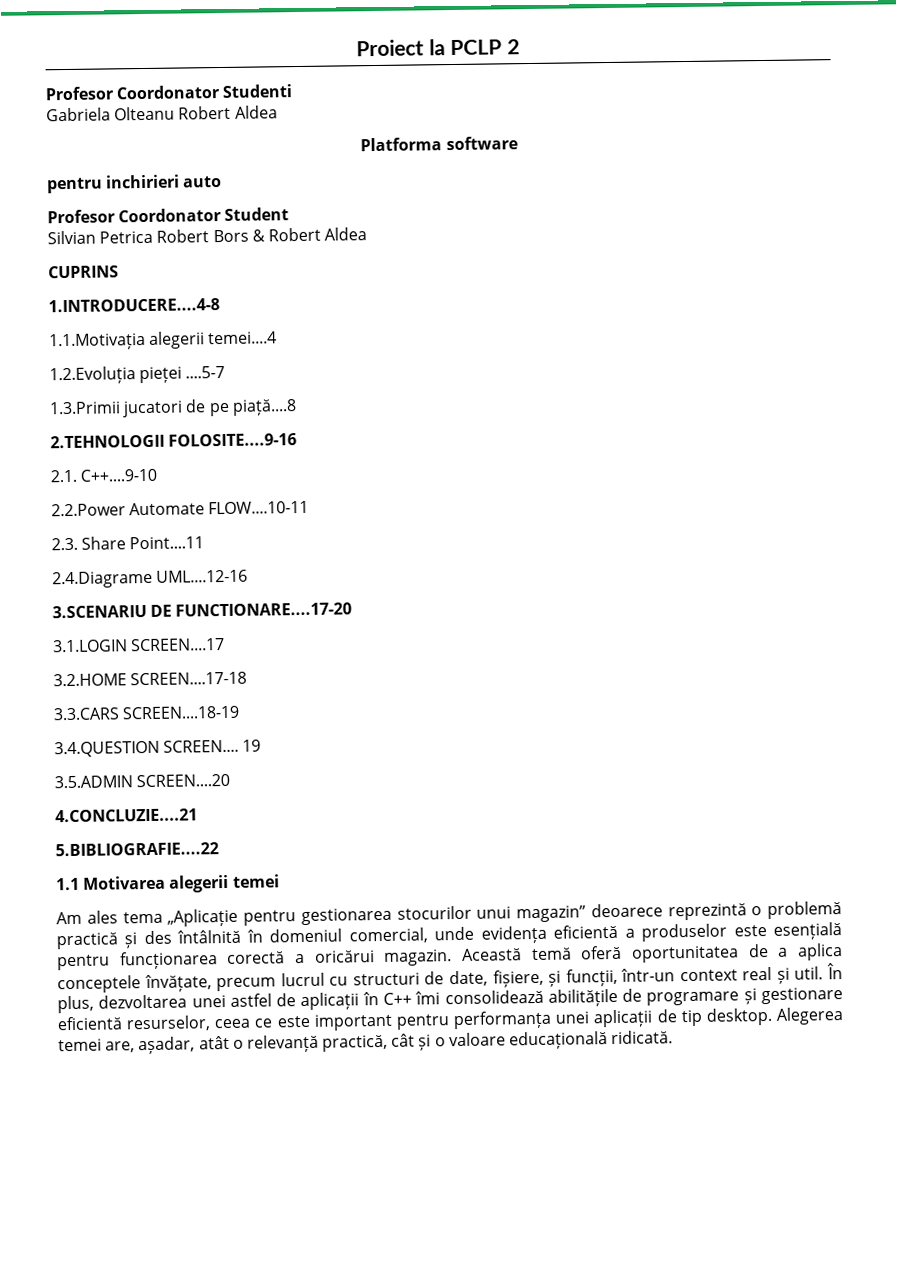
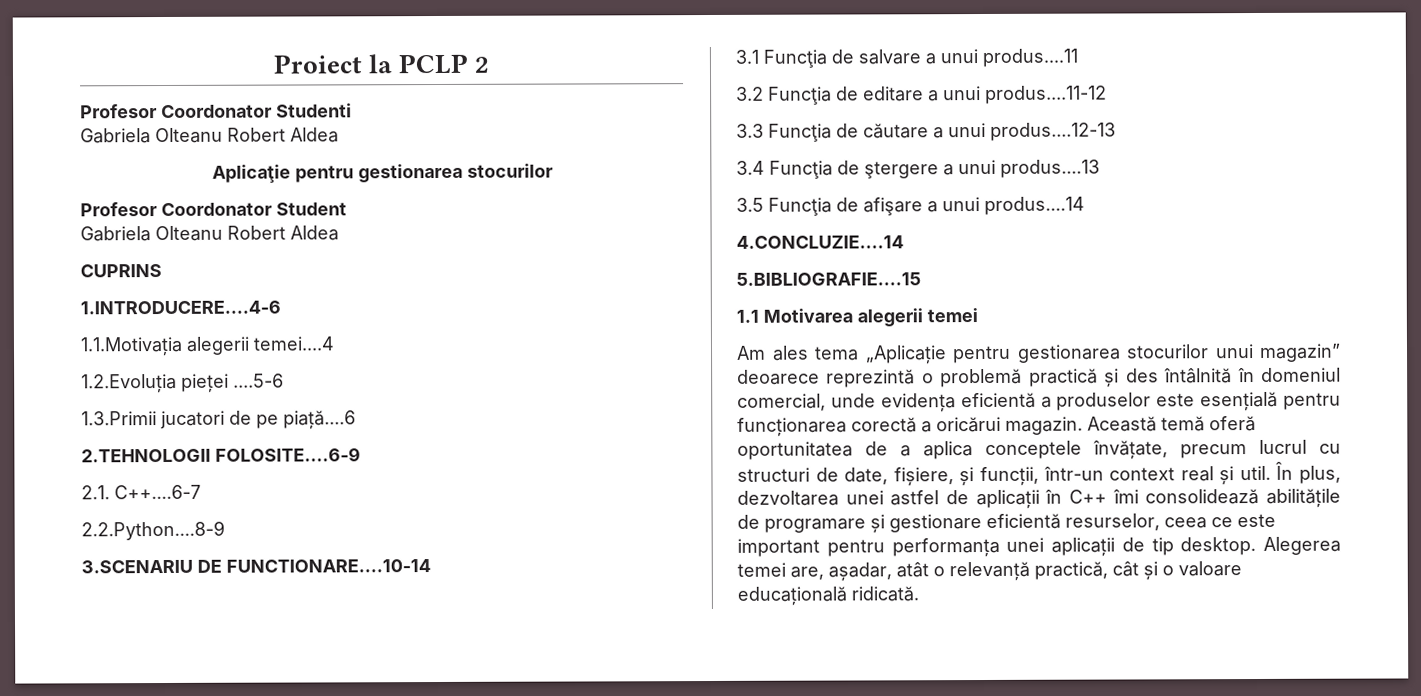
- Platforma software
- pentru inchirieri auto
+ Aplicaţie pentru gestionarea stocurilor
  Profesor Coordonator Student
- Silvian Petrica Robert Bors & Robert Aldea
+ Gabriela Olteanu Robert Aldea
- 1.INTRODUCERE....4-8
+ 1.INTRODUCERE....4-6
- 1.2.Evoluția pieței ....5-7
+ 1.2.Evoluția pieței ....5-6
- 1.3.Primii jucatori de pe piață....8
+ 1.3.Primii jucatori de pe piață....6
- 2.TEHNOLOGII FOLOSITE....9-16
+ 2.TEHNOLOGII FOLOSITE....6-9
- 2.1. C++....9-10
- 2.2.Power Automate FLOW....10-11
- 2.3. Share Point....11
- 2.4.Diagrame UML....12-16
- 3.SCENARIU DE FUNCTIONARE....17-20
- 3.1.LOGIN SCREEN....17
- 3.2.HOME SCREEN....17-18
- 3.3.CARS SCREEN....18-19
- 3.4.QUESTION SCREEN.... 19
- 3.5.ADMIN SCREEN....20
- 4.CONCLUZIE....21
- 5.BIBLIOGRAFIE....22
+ 2.1. C++....6-7
+ 2.2.Python....8-9
+ 3.SCENARIU DE FUNCTIONARE....10-14
+ 3.1 Funcţia de salvare a unui produs....11
+ 3.2 Funcţia de editare a unui produs....11-12
+ 3.3 Funcţia de căutare a unui produs....12-13
+ 3.4 Funcţia de ştergere a unui produs....13
+ 3.5 Funcţia de afişare a unui produs....14
+ 4.CONCLUZIE....14
+ 5.BIBLIOGRAFIE....15

